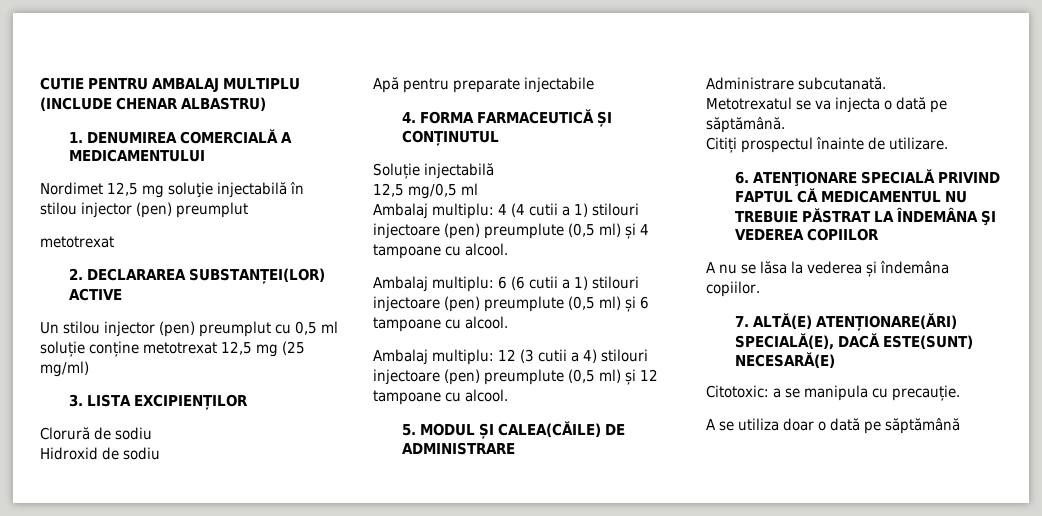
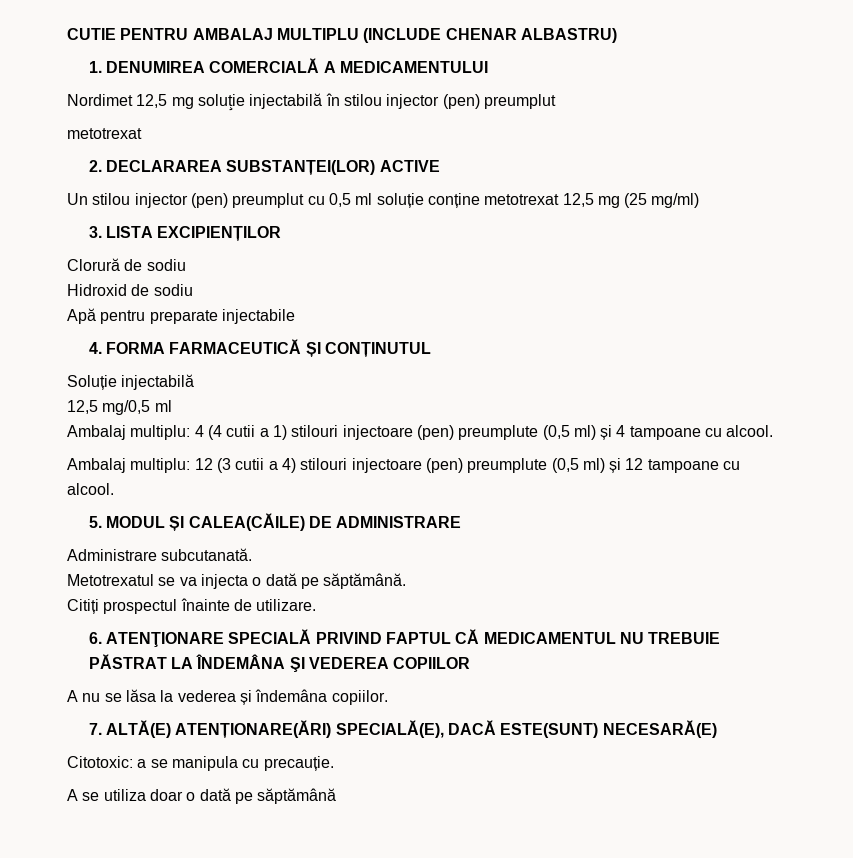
- Ambalaj multiplu: 6 (6 cutii a 1) stilouri injectoare (pen) preumplute (0,5 ml) și 6 tampoane cu alcool.

